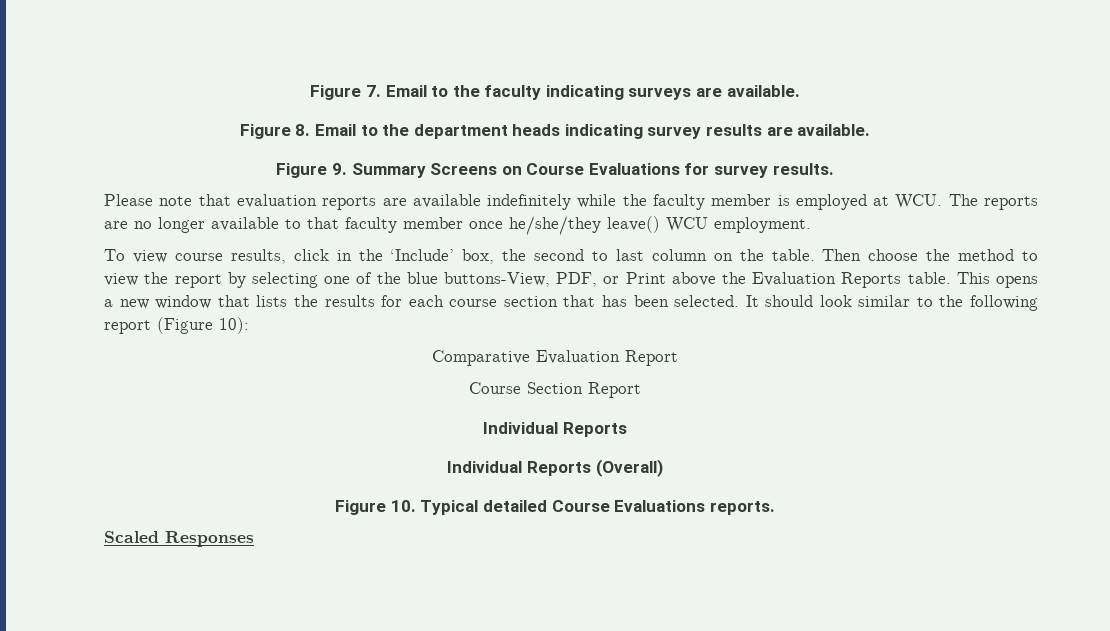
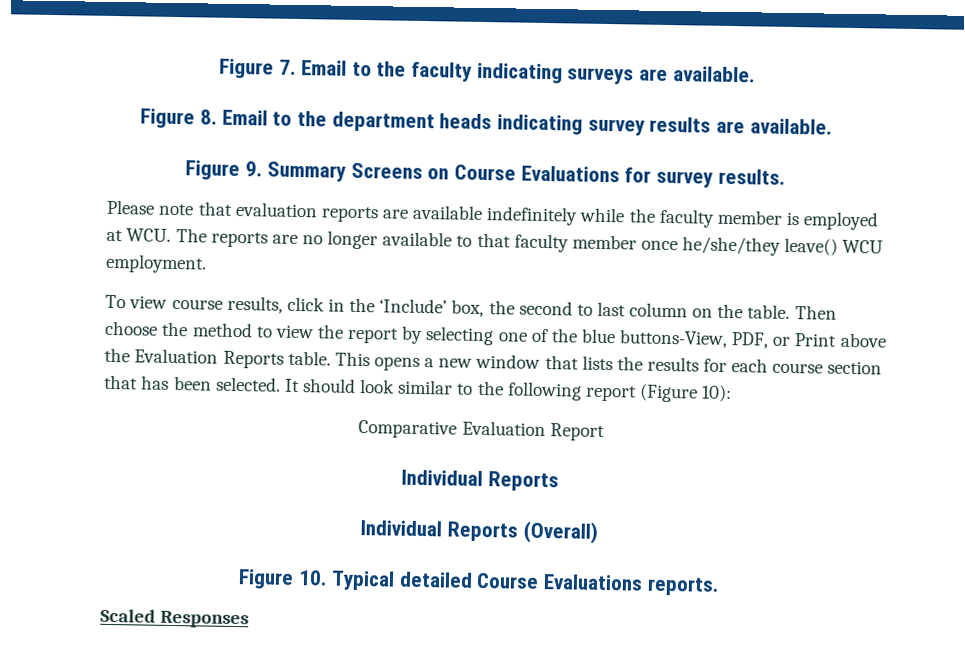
- Course Section Report

